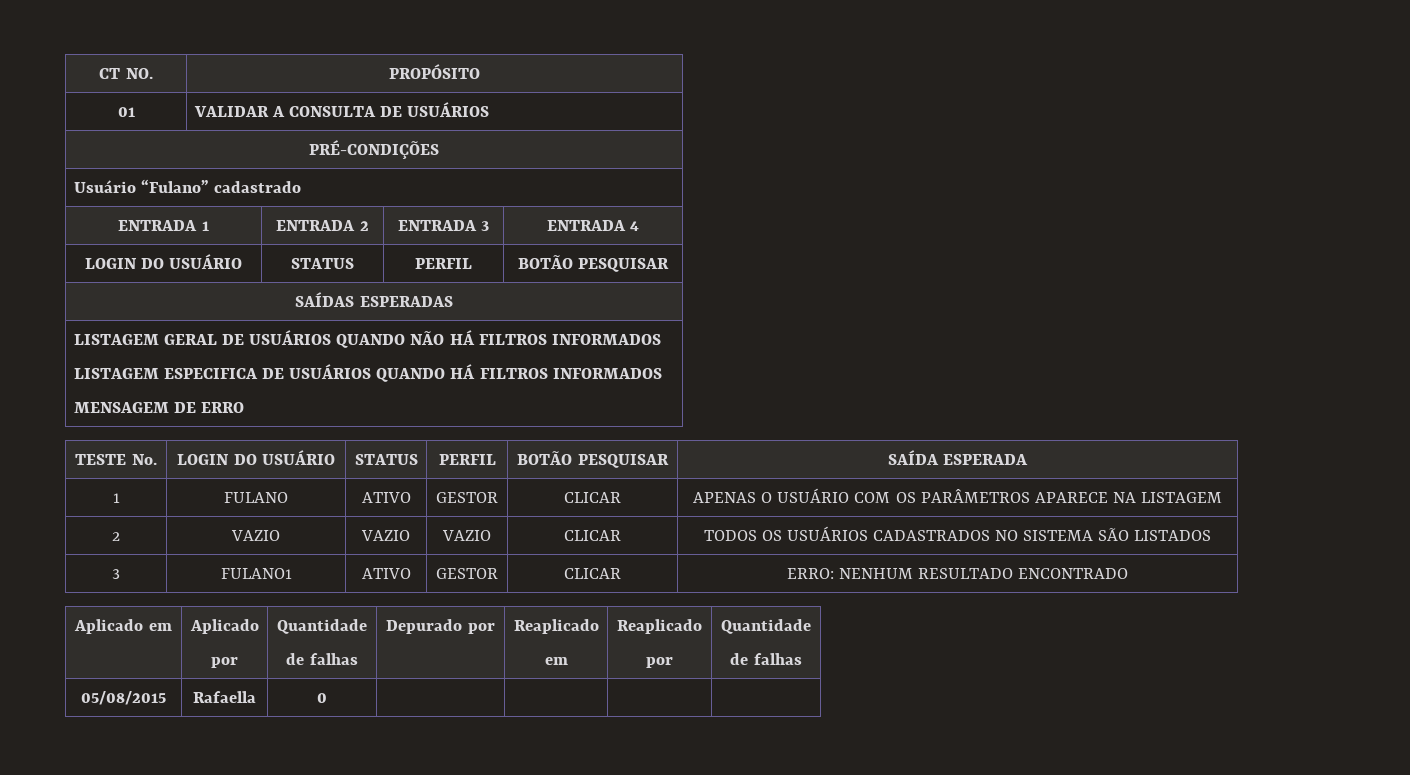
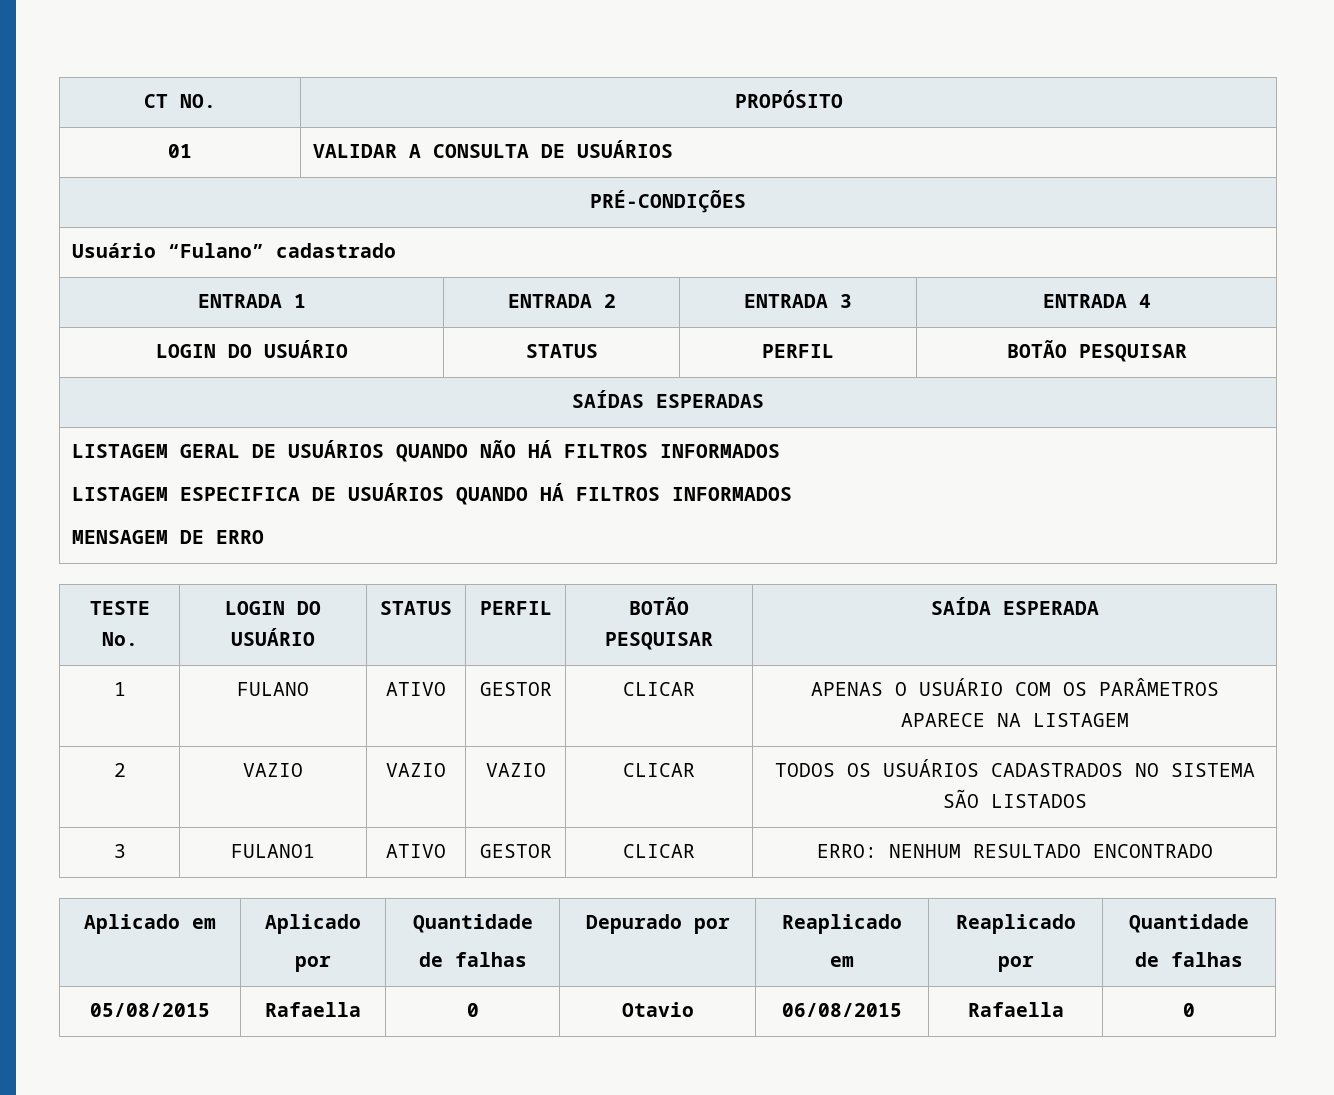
- 05/08/2015 | Rafaella | 0 | | | |
+ 05/08/2015 | Rafaella | 0 | Otavio | 06/08/2015 | Rafaella | 0

